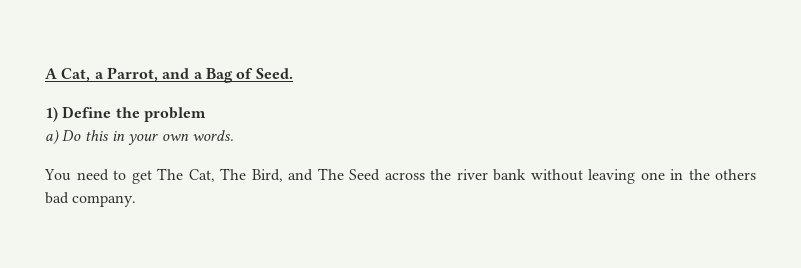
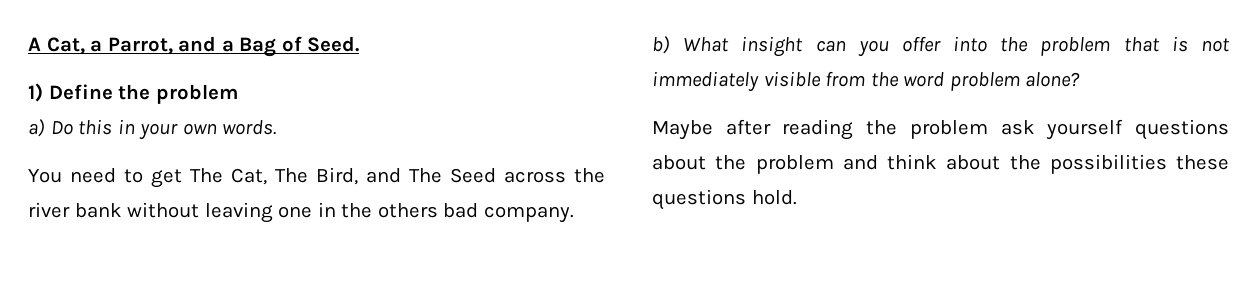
+ b) What insight can you offer into the problem that is not immediately visible from the word problem alone?
+ Maybe after reading the problem ask yourself questions about the problem and think about the possibilities these questions hold.

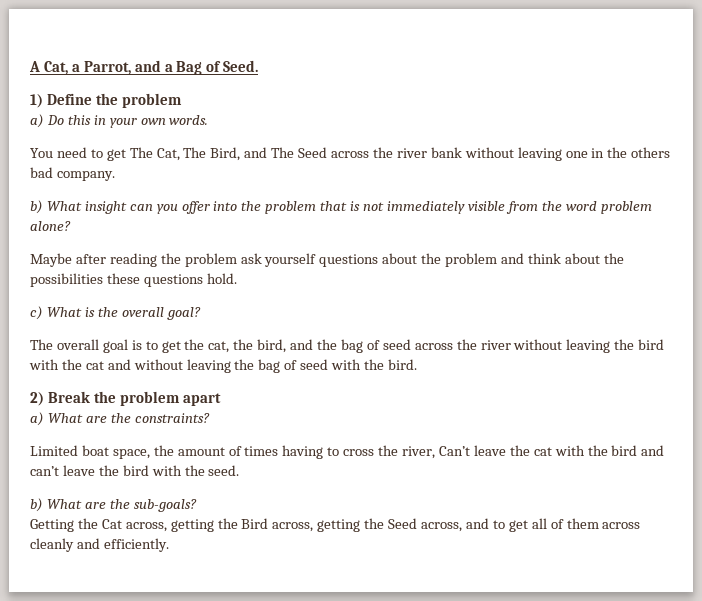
+ c) What is the overall goal?
+ The overall goal is to get the cat, the bird, and the bag of seed across the river without leaving the bird with the cat and without leaving the bag of seed with the bird.
+ 2) Break the problem apart
+ a) What are the constraints?
+ Limited boat space, the amount of times having to cross the river, Can’t leave the cat with the bird and can’t leave the bird with the seed.
+ b) What are the sub-goals?
+ Getting the Cat across, getting the Bird across, getting the Seed across, and to get all of them across cleanly and efficiently.

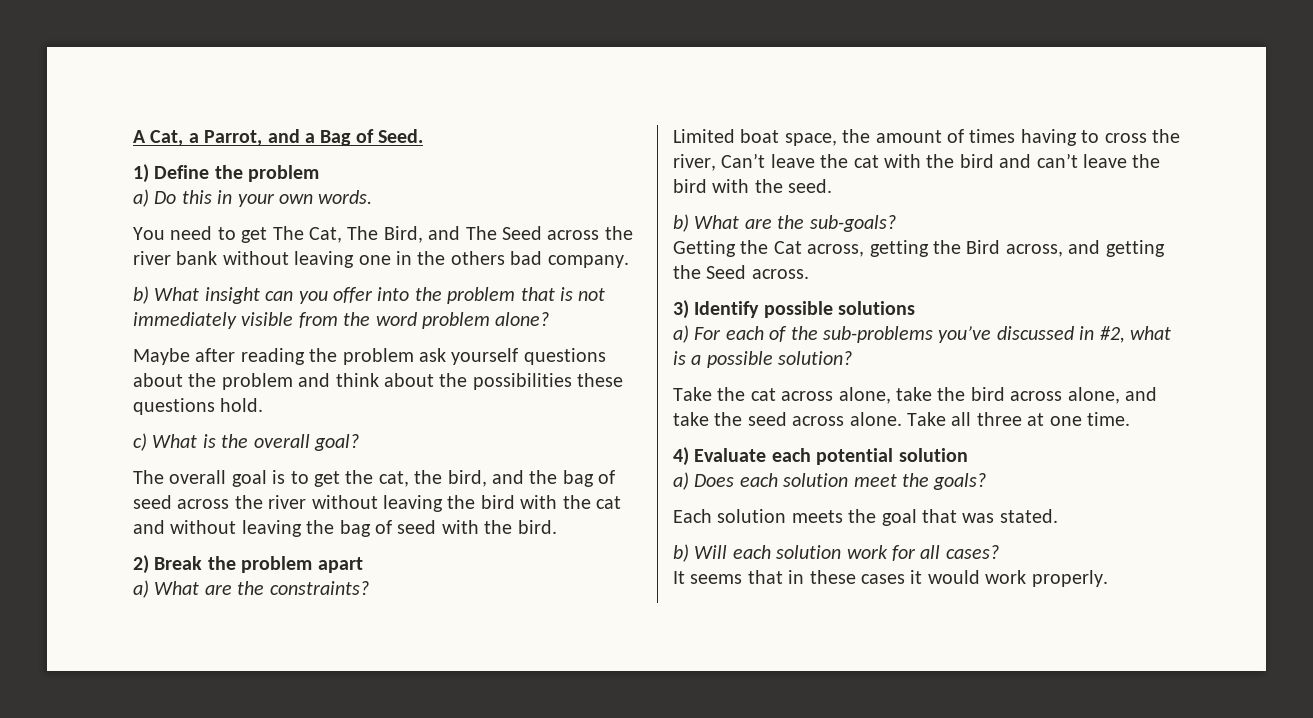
- Getting the Cat across, getting the Bird across, getting the Seed across, and to get all of them across cleanly and efficiently.
+ Getting the Cat across, getting the Bird across, and getting the Seed across.
+ 3) Identify possible solutions
+ a) For each of the sub-problems you’ve discussed in #2, what is a possible solution?
+ Take the cat across alone, take the bird across alone, and take the seed across alone. Take all three at one time.
+ 4) Evaluate each potential solution
+ a) Does each solution meet the goals?
+ Each solution meets the goal that was stated.
+ b) Will each solution work for all cases?
+ It seems that in these cases it would work properly.

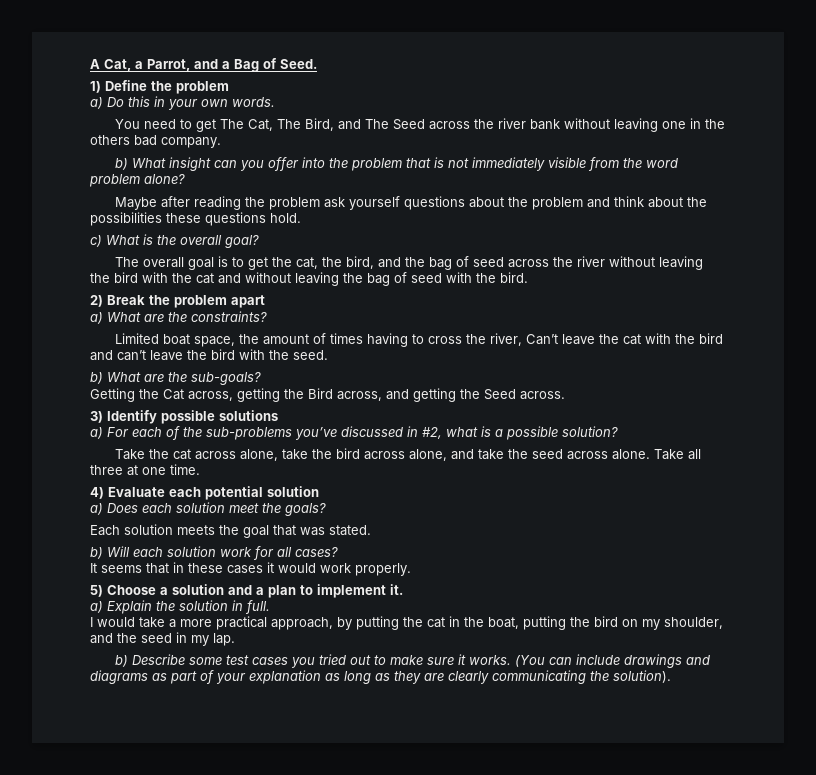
+ 5) Choose a solution and a plan to implement it.
+ a) Explain the solution in full.
+ I would take a more practical approach, by putting the cat in the boat, putting the bird on my shoulder, and the seed in my lap.
+ b) Describe some test cases you tried out to make sure it works. (You can include drawings and diagrams as part of your explanation as long as they are clearly communicating the solution).

